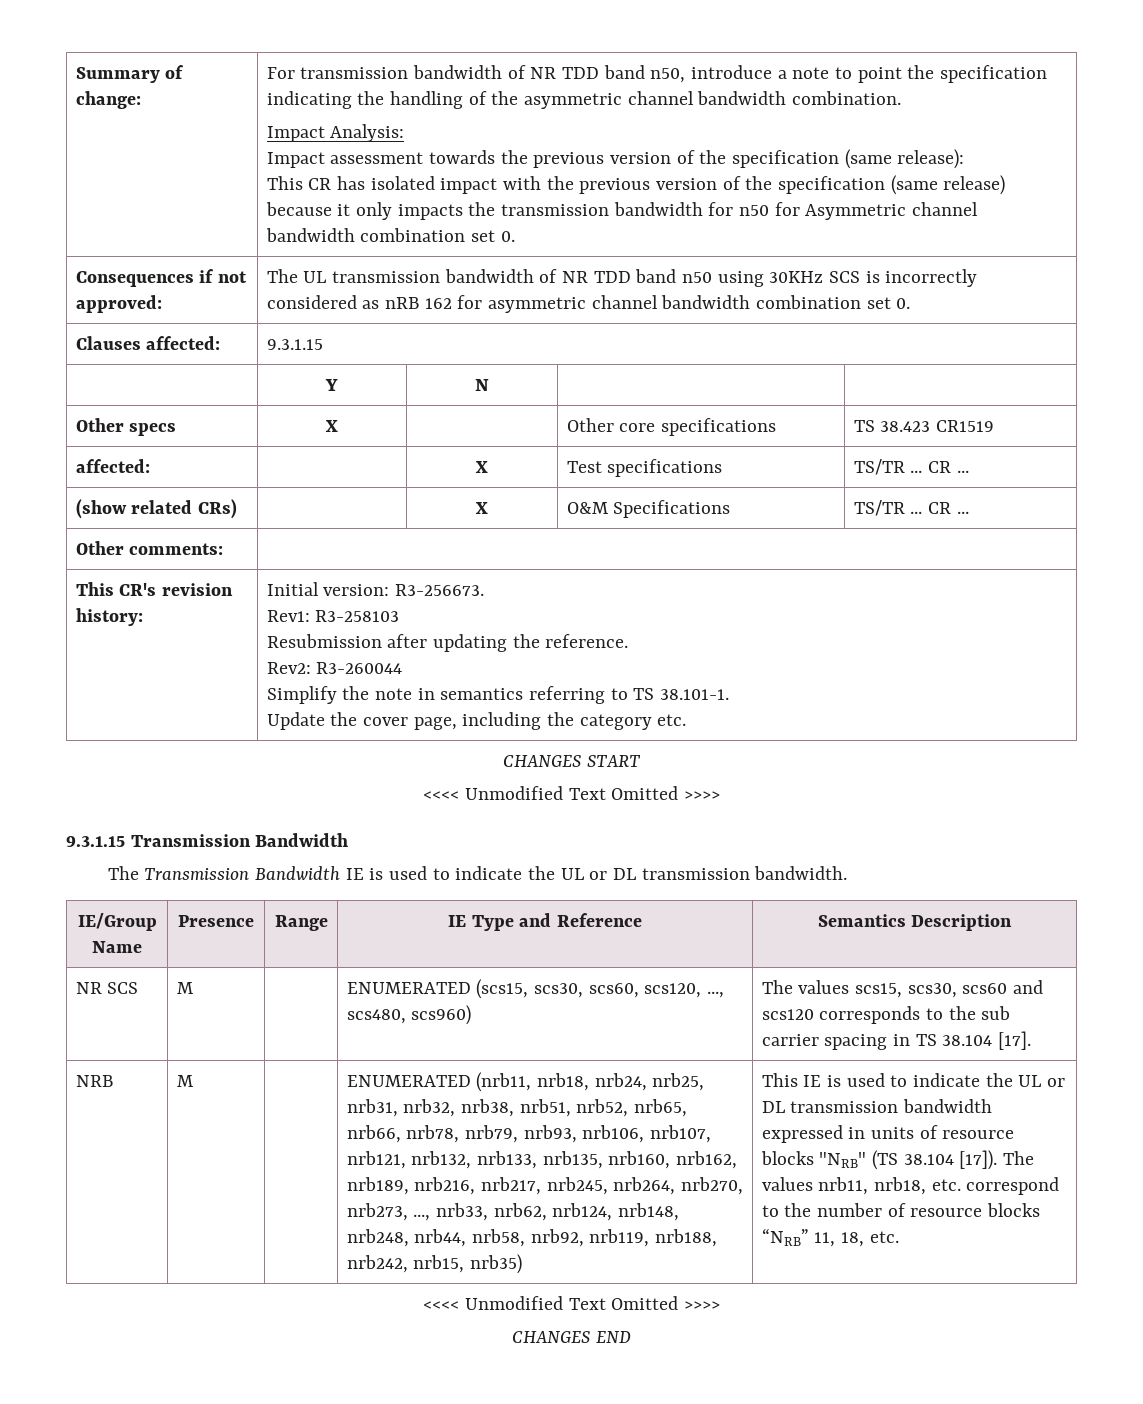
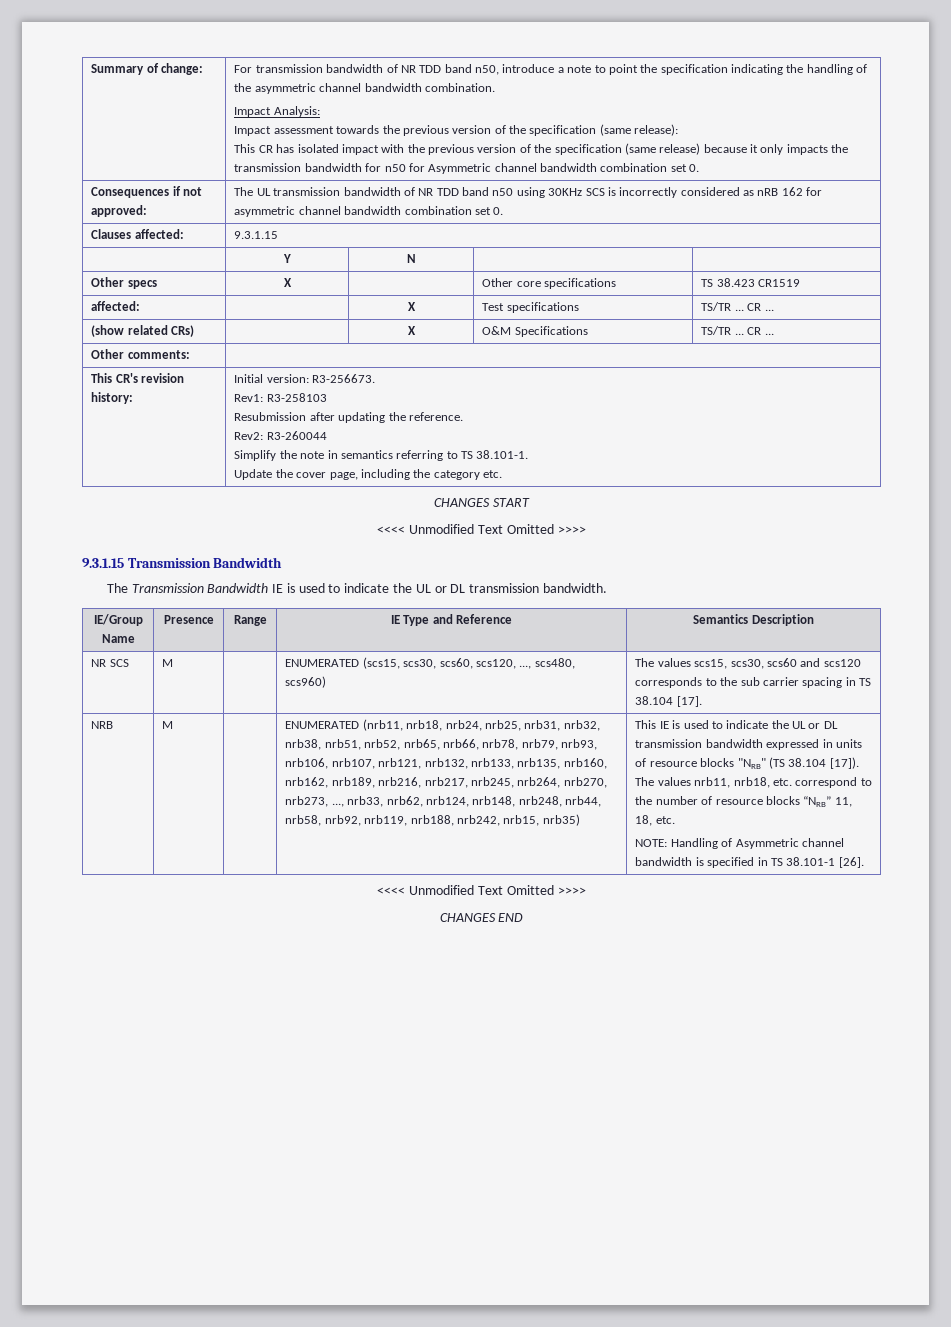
+ NOTE: Handling of Asymmetric channel bandwidth is specified in TS 38.101-1 [26].

